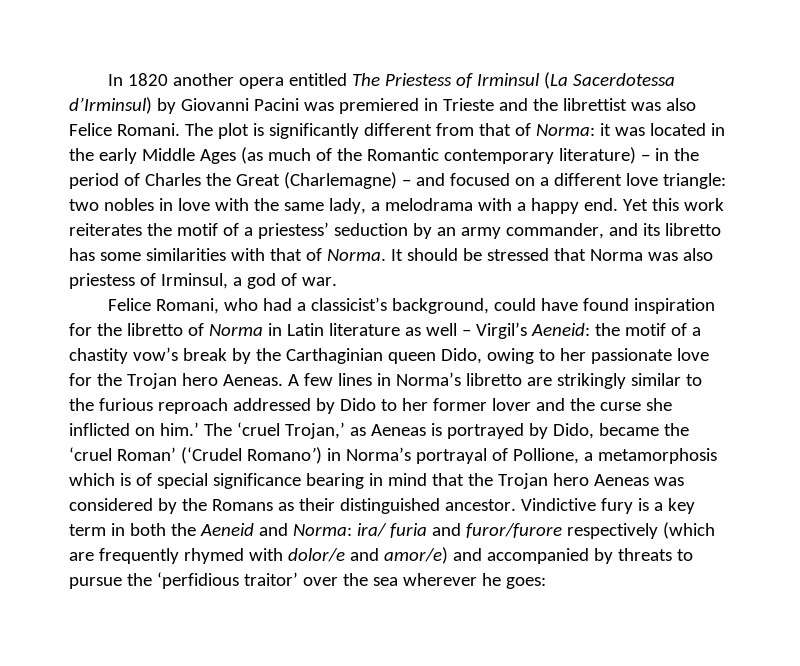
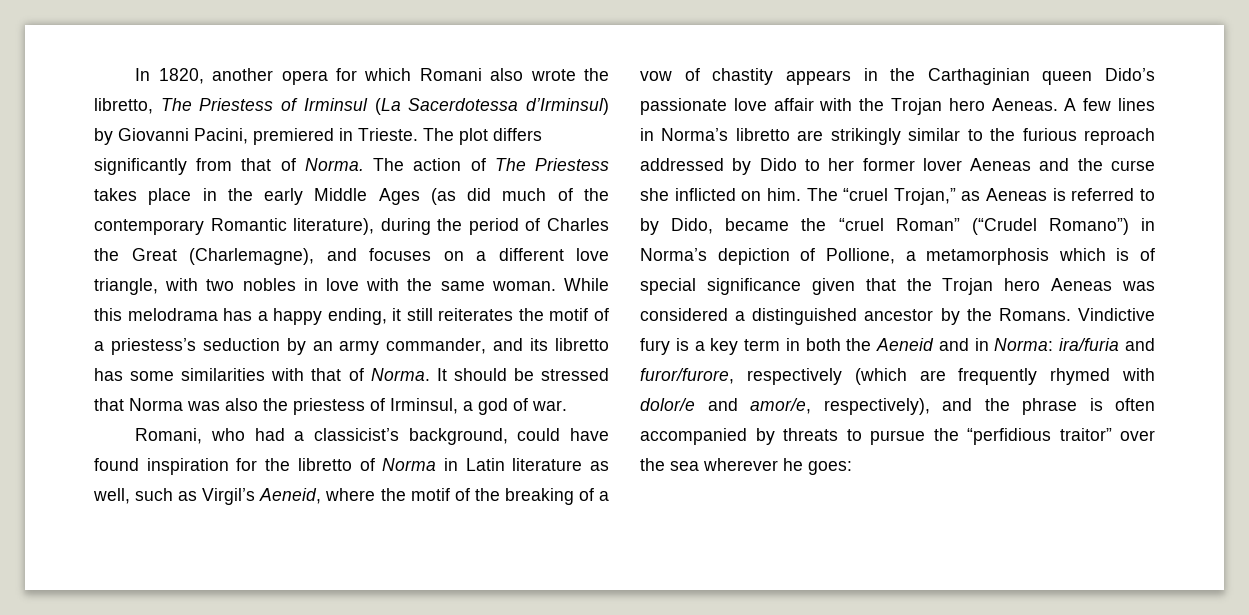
- In 1820 another opera entitled The Priestess of Irminsul (La Sacerdotessa d’Irminsul) by Giovanni Pacini was premiered in Trieste and the librettist was also Felice Romani. The plot is significantly different from that of Norma: it was located in the early Middle Ages (as much of the Romantic contemporary literature) − in the period of Charles the Great (Charlemagne) − and focused on a different love triangle: two nobles in love with the same lady, a melodrama with a happy end. Yet this work reiterates the motif of a priestess’ seduction by an army commander, and its libretto has some similarities with that of Norma.
+ In 1820, another opera for which Romani also wrote the libretto, The Priestess of Irminsul (La Sacerdotessa d’Irminsul) by Giovanni Pacini, premiered in Trieste. The plot differs significantly from that of Norma. The action of The Priestess takes place in the early Middle Ages (as did much of the contemporary Romantic literature), during the period of Charles the Great (Charlemagne), and focuses on a different love triangle, with two nobles in love with the same woman. While this melodrama has a happy ending, it still reiterates the motif of a priestess’s seduction by an army commander, and its libretto has some similarities with that of Norma.
- It should be stressed that Norma was also priestess of Irminsul, a god of war.
+ It should be stressed that Norma was also the priestess of Irminsul, a god of war.
- Felice Romani, who had a classicist’s background, could have found inspiration for the libretto of Norma in Latin literature as well – Virgil’s Aeneid: the motif of a chastity vow’s break by the Carthaginian queen Dido, owing to her passionate love for the Trojan hero Aeneas.
+ Romani, who had a classicist’s background, could have found inspiration for the libretto of Norma in Latin literature as well, such as Virgil’s Aeneid, where the motif of the breaking of a vow of chastity appears in the Carthaginian queen Dido’s passionate love affair with the Trojan hero Aeneas.
- A few lines in Norma’s libretto are strikingly similar to the furious reproach addressed by Dido to her former lover and the curse she inflicted on him.’ The ‘cruel Trojan,’ as Aeneas is portrayed by Dido, became the ‘cruel Roman’ (‘Crudel Romano’) in Norma’s portrayal of Pollione, a metamorphosis which is of special significance bearing in mind that the Trojan hero Aeneas was considered by the Romans as their distinguished ancestor.
+ A few lines in Norma’s libretto are strikingly similar to the furious reproach addressed by Dido to her former lover Aeneas and the curse she inflicted on him. The “cruel Trojan,” as Aeneas is referred to by Dido, became the “cruel Roman” (“Crudel Romano”) in Norma’s depiction of Pollione, a metamorphosis which is of special significance given that the Trojan hero Aeneas was considered a distinguished ancestor by the Romans.
- Vindictive fury is a key term in both the Aeneid and Norma: ira/ furia and furor/furore respectively (which are frequently rhymed with dolor/e and amor/e) and accompanied by threats to pursue the ‘perfidious traitor’ over the sea wherever he goes:
+ Vindictive fury is a key term in both the Aeneid and in Norma: ira/furia and furor/furore, respectively (which are frequently rhymed with dolor/e and amor/e, respectively), and the phrase is often accompanied by threats to pursue the “perfidious traitor” over the sea wherever he goes:

